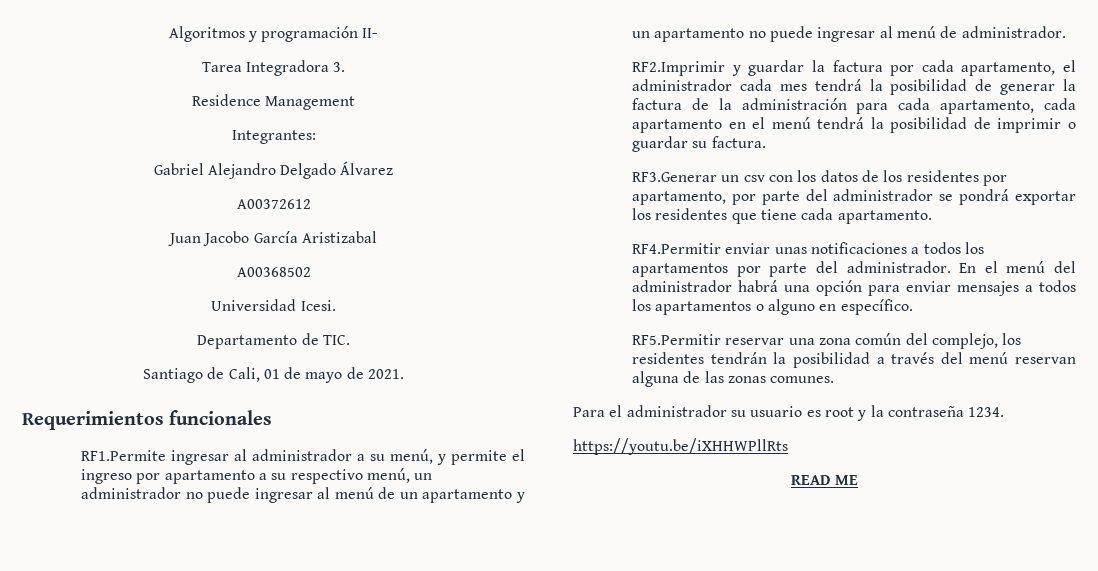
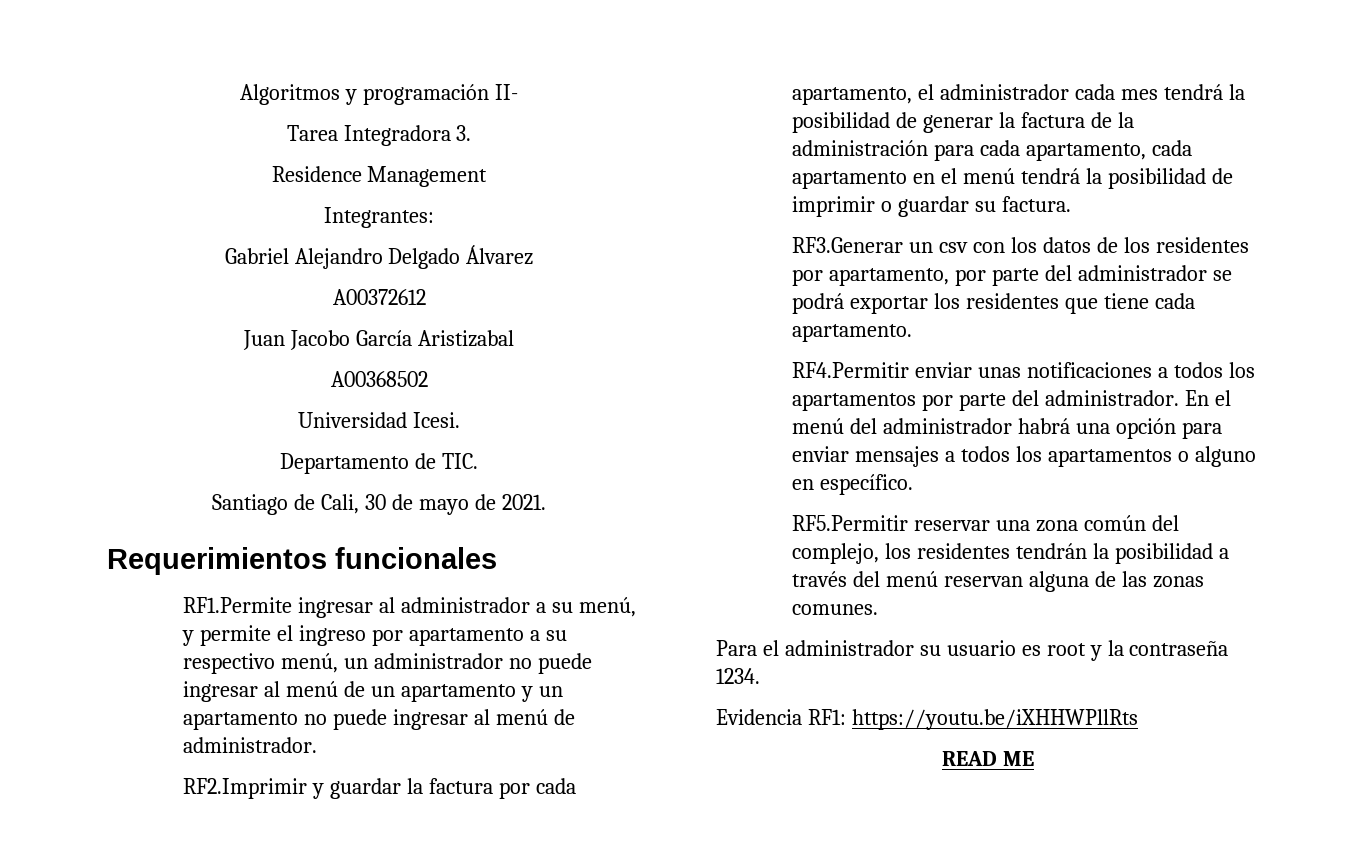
- Santiago de Cali, 01 de mayo de 2021.
+ Santiago de Cali, 30 de mayo de 2021.
- RF3.Generar un csv con los datos de los residentes por apartamento, por parte del administrador se pondrá exportar los residentes que tiene cada apartamento.
+ RF3.Generar un csv con los datos de los residentes por apartamento, por parte del administrador se podrá exportar los residentes que tiene cada apartamento.
- https://youtu.be/iXHHWPllRts
+ Evidencia RF1: https://youtu.be/iXHHWPllRts

